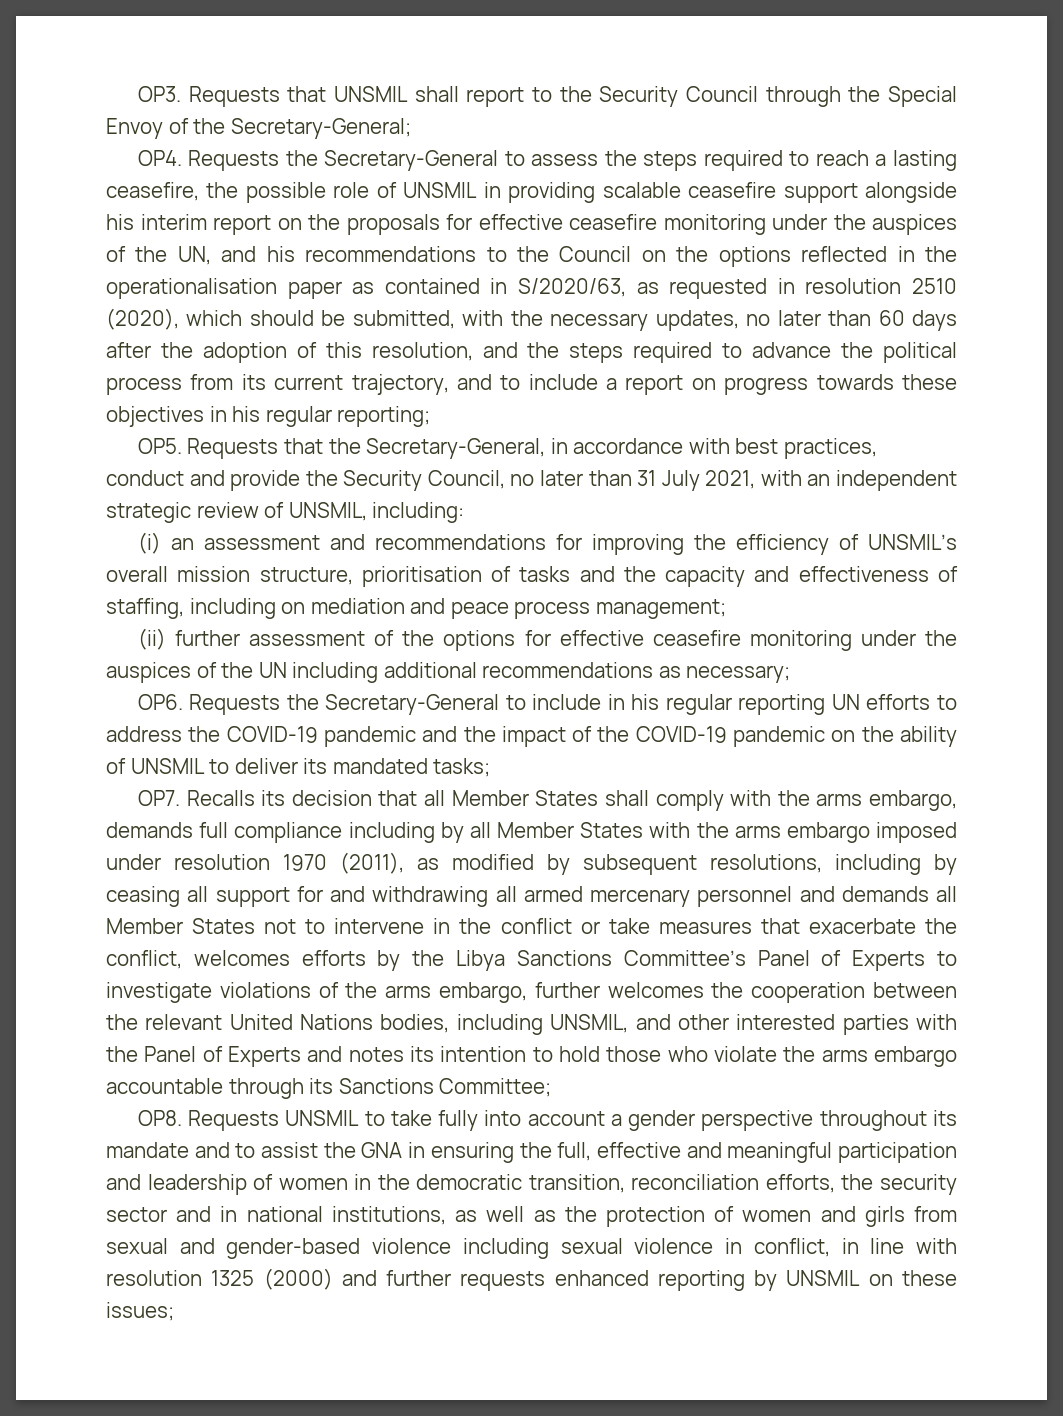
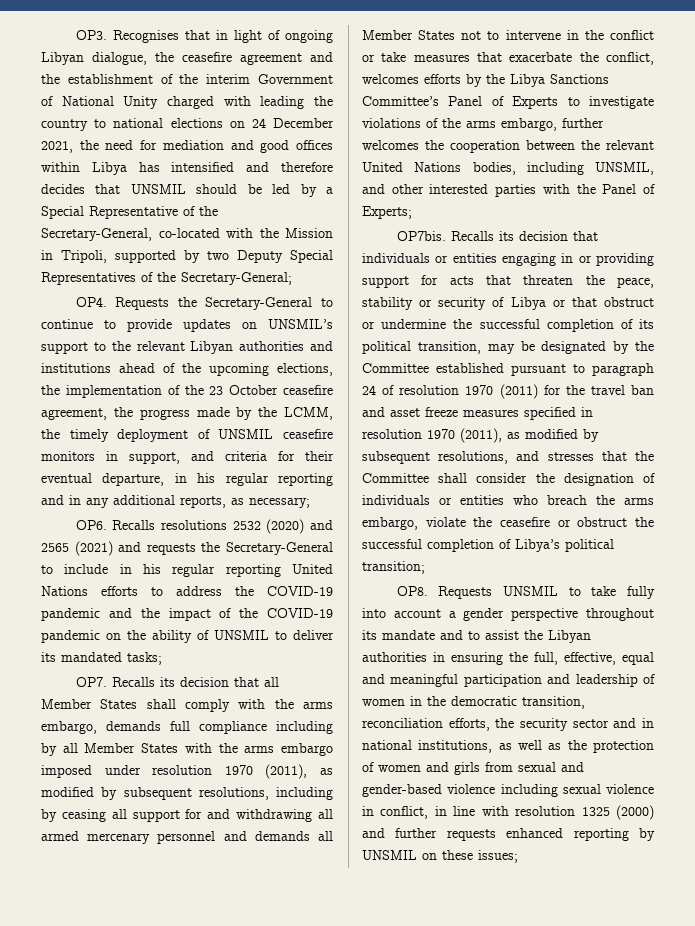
- OP3. Requests that UNSMIL shall report to the Security Council through the Special Envoy of the Secretary-General;
+ OP3. Recognises that in light of ongoing Libyan dialogue, the ceasefire agreement and the establishment of the interim Government of National Unity charged with leading the country to national elections on 24 December 2021, the need for mediation and good offices within Libya has intensified and therefore decides that UNSMIL should be led by a Special Representative of the Secretary-General, co-located with the Mission in Tripoli, supported by two Deputy Special Representatives of the Secretary-General;
- OP4. Requests the Secretary-General to assess the steps required to reach a lasting ceasefire, the possible role of UNSMIL in providing scalable ceasefire support alongside his interim report on the proposals for effective ceasefire monitoring under the auspices of the UN, and his recommendations to the Council on the options reflected in the operationalisation paper as contained in S/2020/63, as requested in resolution 2510 (2020), which should be submitted, with the necessary updates, no later than 60 days after the adoption of this resolution, and the steps required to advance the political process from its current trajectory, and to include a report on progress towards these objectives in his regular reporting;
- OP5. Requests that the Secretary-General, in accordance with best practices, conduct and provide the Security Council, no later than 31 July 2021, with an independent strategic review of UNSMIL, including:
- (i) an assessment and recommendations for improving the efficiency of UNSMIL’s overall mission structure, prioritisation of tasks and the capacity and effectiveness of staffing, including on mediation and peace process management;
- (ii) further assessment of the options for effective ceasefire monitoring under the auspices of the UN including additional recommendations as necessary;
- OP6. Requests the Secretary-General to include in his regular reporting UN efforts to address the COVID-19 pandemic and the impact of the COVID-19 pandemic on the ability of UNSMIL to deliver its mandated tasks;
+ OP4. Requests the Secretary-General to continue to provide updates on UNSMIL’s support to the relevant Libyan authorities and institutions ahead of the upcoming elections, the implementation of the 23 October ceasefire agreement, the progress made by the LCMM, the timely deployment of UNSMIL ceasefire monitors in support, and criteria for their eventual departure, in his regular reporting and in any additional reports, as necessary;
+ OP6. Recalls resolutions 2532 (2020) and 2565 (2021) and requests the Secretary-General to include in his regular reporting United Nations efforts to address the COVID-19 pandemic and the impact of the COVID-19 pandemic on the ability of UNSMIL to deliver its mandated tasks;
- OP7. Recalls its decision that all Member States shall comply with the arms embargo, demands full compliance including by all Member States with the arms embargo imposed under resolution 1970 (2011), as modified by subsequent resolutions, including by ceasing all support for and withdrawing all armed mercenary personnel and demands all Member States not to intervene in the conflict or take measures that exacerbate the conflict, welcomes efforts by the Libya Sanctions Committee’s Panel of Experts to investigate violations of the arms embargo, further welcomes the cooperation between the relevant United Nations bodies, including UNSMIL, and other interested parties with the Panel of Experts and notes its intention to hold those who violate the arms embargo accountable through its Sanctions Committee;
+ OP7. Recalls its decision that all Member States shall comply with the arms embargo, demands full compliance including by all Member States with the arms embargo imposed under resolution 1970 (2011), as modified by subsequent resolutions, including by ceasing all support for and withdrawing all armed mercenary personnel and demands all Member States not to intervene in the conflict or take measures that exacerbate the conflict, welcomes efforts by the Libya Sanctions Committee’s Panel of Experts to investigate violations of the arms embargo, further welcomes the cooperation between the relevant United Nations bodies, including UNSMIL, and other interested parties with the Panel of Experts;
+ OP7bis. Recalls its decision that individuals or entities engaging in or providing support for acts that threaten the peace, stability or security of Libya or that obstruct or undermine the successful completion of its political transition, may be designated by the Committee established pursuant to paragraph 24 of resolution 1970 (2011) for the travel ban and asset freeze measures specified in resolution 1970 (2011), as modified by subsequent resolutions, and stresses that the Committee shall consider the designation of individuals or entities who breach the arms embargo, violate the ceasefire or obstruct the successful completion of Libya’s political transition;
- OP8. Requests UNSMIL to take fully into account a gender perspective throughout its mandate and to assist the GNA in ensuring the full, effective and meaningful participation and leadership of women in the democratic transition, reconciliation efforts, the security sector and in national institutions, as well as the protection of women and girls from sexual and gender-based violence including sexual violence in conflict, in line with resolution 1325 (2000) and further requests enhanced reporting by UNSMIL on these issues;
+ OP8. Requests UNSMIL to take fully into account a gender perspective throughout its mandate and to assist the Libyan authorities in ensuring the full, effective, equal and meaningful participation and leadership of women in the democratic transition, reconciliation efforts, the security sector and in national institutions, as well as the protection of women and girls from sexual and gender-based violence including sexual violence in conflict, in line with resolution 1325 (2000) and further requests enhanced reporting by UNSMIL on these issues;

